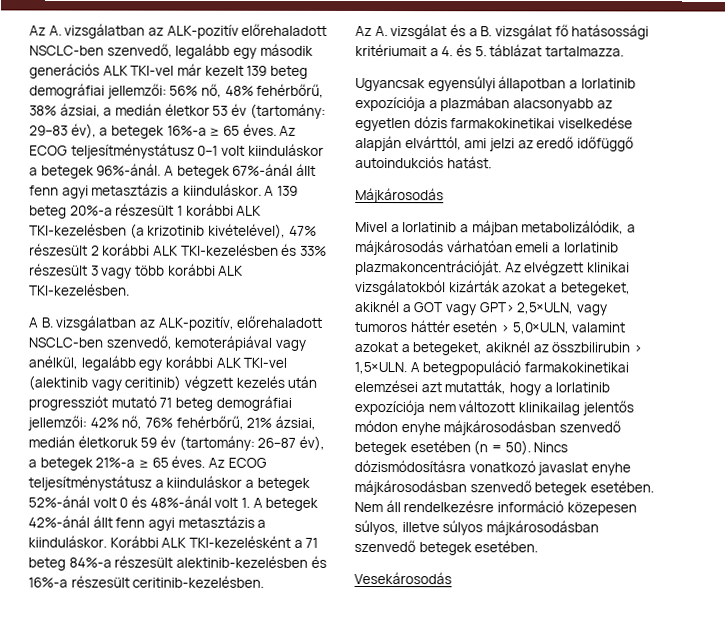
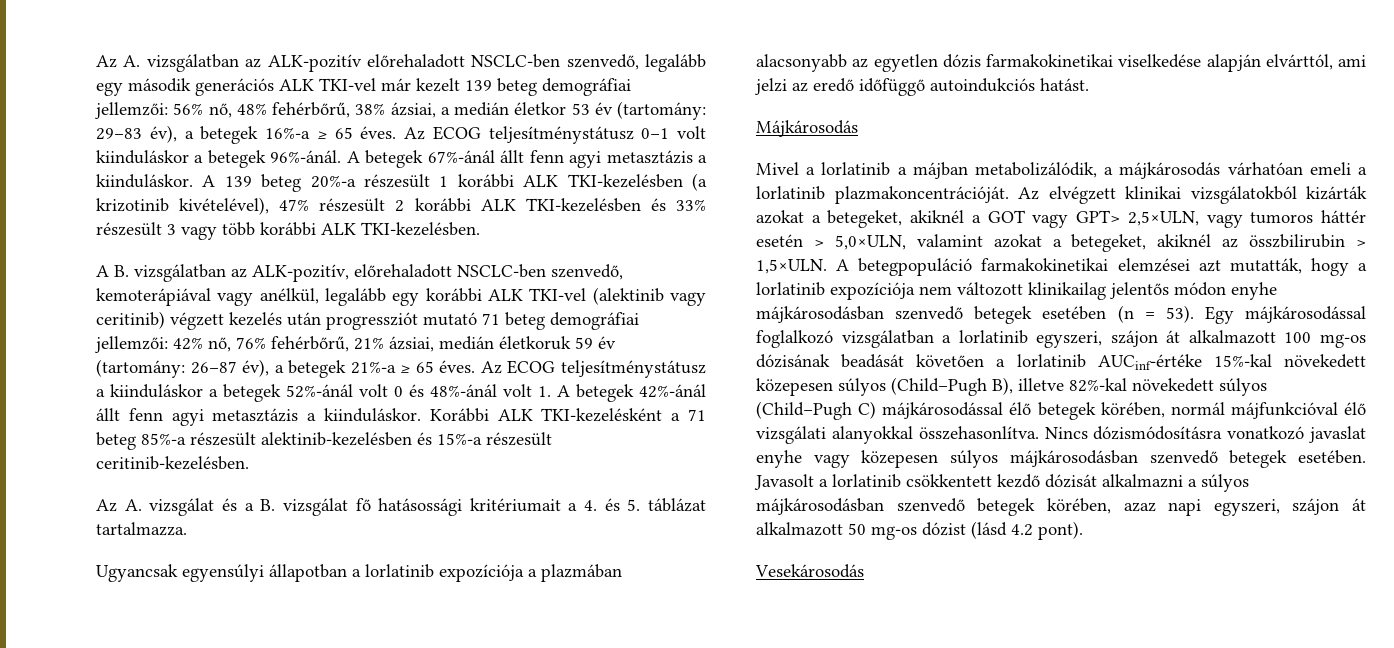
- Korábbi ALK TKI-kezelésként a 71 beteg 84%-a részesült alektinib‑kezelésben és 16%‑a részesült ceritinib-kezelésben.
+ Korábbi ALK TKI-kezelésként a 71 beteg 85%-a részesült alektinib‑kezelésben és 15%‑a részesült ceritinib-kezelésben.
- A betegpopuláció farmakokinetikai elemzései azt mutatták, hogy a lorlatinib expozíciója nem változott klinikailag jelentős módon enyhe májkárosodásban szenvedő betegek esetében (n = 50).
+ A betegpopuláció farmakokinetikai elemzései azt mutatták, hogy a lorlatinib expozíciója nem változott klinikailag jelentős módon enyhe májkárosodásban szenvedő betegek esetében (n = 53). Egy májkárosodással foglalkozó vizsgálatban a lorlatinib egyszeri, szájon át alkalmazott 100 mg-os dózisának beadását követően a lorlatinib AUCinf-értéke 15%-kal növekedett közepesen súlyos (Child–Pugh B), illetve 82%-kal növekedett súlyos (Child–Pugh C) májkárosodással élő betegek körében, normál májfunkcióval élő vizsgálati alanyokkal összehasonlítva.
- Nincs dózismódosításra vonatkozó javaslat enyhe májkárosodásban szenvedő betegek esetében. Nem áll rendelkezésre információ közepesen súlyos, illetve súlyos májkárosodásban szenvedő betegek esetében.
+ Nincs dózismódosításra vonatkozó javaslat enyhe vagy közepesen súlyos májkárosodásban szenvedő betegek esetében. Javasolt a lorlatinib csökkentett kezdő dózisát alkalmazni a súlyos májkárosodásban szenvedő betegek körében, azaz napi egyszeri, szájon át alkalmazott 50 mg-os dózist (lásd 4.2 pont).

